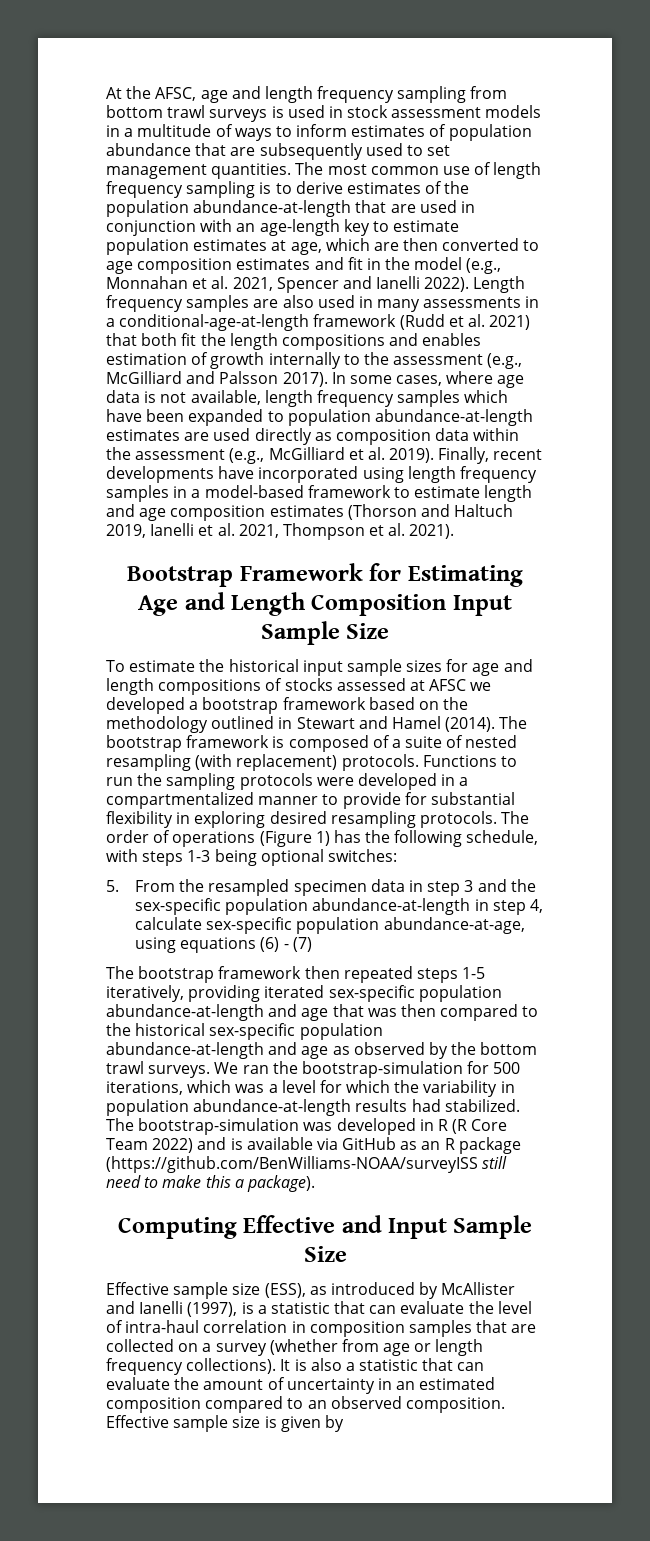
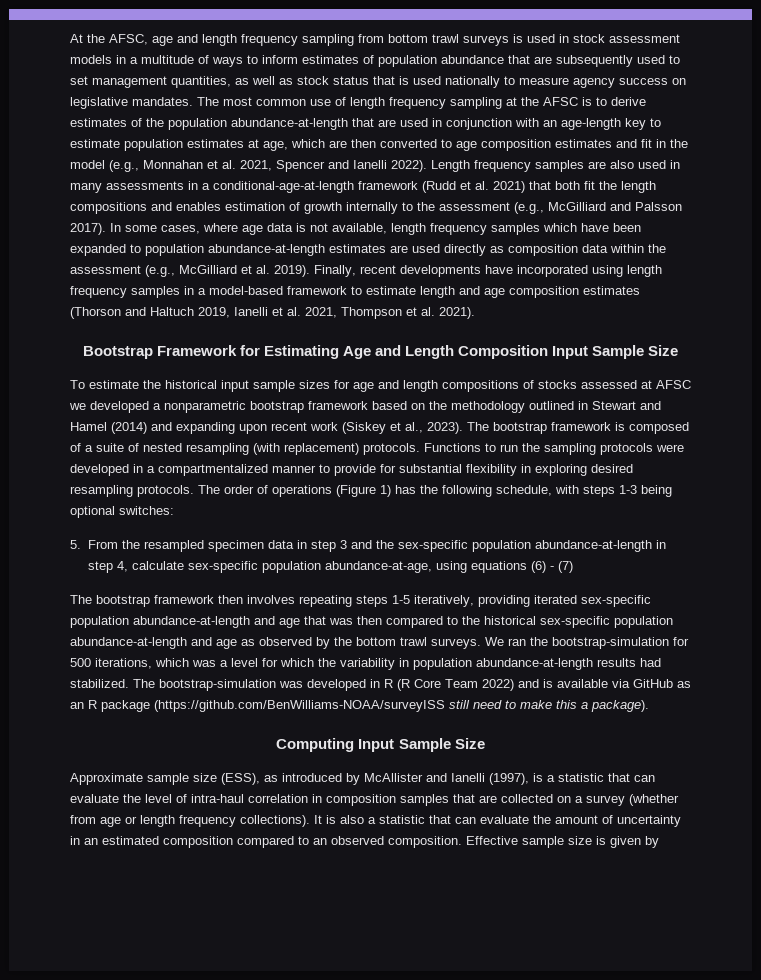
- At the AFSC, age and length frequency sampling from bottom trawl surveys is used in stock assessment models in a multitude of ways to inform estimates of population abundance that are subsequently used to set management quantities.
+ At the AFSC, age and length frequency sampling from bottom trawl surveys is used in stock assessment models in a multitude of ways to inform estimates of population abundance that are subsequently used to set management quantities, as well as stock status that is used nationally to measure agency success on legislative mandates.
- The most common use of length frequency sampling is to derive estimates of the population abundance-at-length that are used in conjunction with an age-length key to estimate population estimates at age, which are then converted to age composition estimates and fit in the model (e.g., Monnahan et al. 2021, Spencer and Ianelli 2022).
+ The most common use of length frequency sampling at the AFSC is to derive estimates of the population abundance-at-length that are used in conjunction with an age-length key to estimate population estimates at age, which are then converted to age composition estimates and fit in the model (e.g., Monnahan et al. 2021, Spencer and Ianelli 2022).
- To estimate the historical input sample sizes for age and length compositions of stocks assessed at AFSC we developed a bootstrap framework based on the methodology outlined in Stewart and Hamel (2014).
+ To estimate the historical input sample sizes for age and length compositions of stocks assessed at AFSC we developed a nonparametric bootstrap framework based on the methodology outlined in Stewart and Hamel (2014) and expanding upon recent work (Siskey et al., 2023).
- The bootstrap framework then repeated steps 1-5 iteratively, providing iterated sex-specific population abundance-at-length and age that was then compared to the historical sex-specific population abundance-at-length and age as observed by the bottom trawl surveys.
+ The bootstrap framework then involves repeating steps 1-5 iteratively, providing iterated sex-specific population abundance-at-length and age that was then compared to the historical sex-specific population abundance-at-length and age as observed by the bottom trawl surveys.
- Computing Effective and Input Sample Size
- Effective sample size (ESS), as introduced by McAllister and Ianelli (1997), is a statistic that can evaluate the level of intra-haul correlation in composition samples that are collected on a survey (whether from age or length frequency collections).
+ Computing Input Sample Size
+ Approximate sample size (ESS), as introduced by McAllister and Ianelli (1997), is a statistic that can evaluate the level of intra-haul correlation in composition samples that are collected on a survey (whether from age or length frequency collections).

